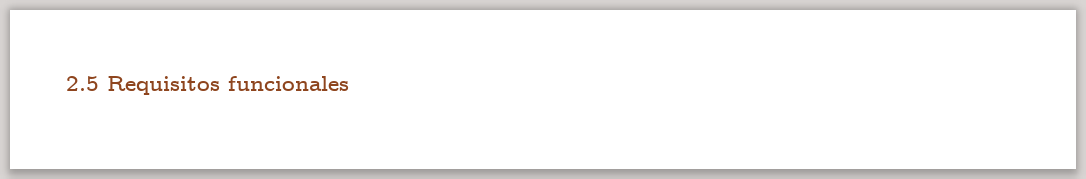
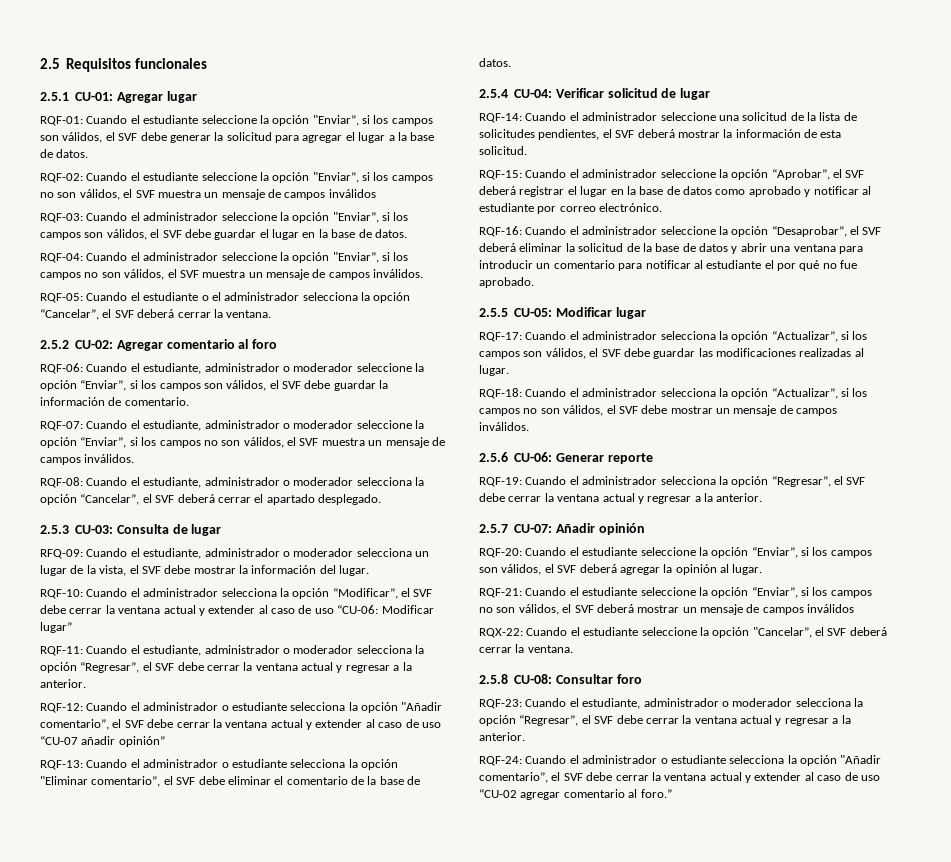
+ 2.5.1 CU-01: Agregar lugar
+ RQF-01: Cuando el estudiante seleccione la opción "Enviar”, si los campos son válidos, el SVF debe generar la solicitud para agregar el lugar a la base de datos.
+ RQF-02: Cuando el estudiante seleccione la opción "Enviar”, si los campos no son válidos, el SVF muestra un mensaje de campos inválidos
+ RQF-03: Cuando el administrador seleccione la opción "Enviar”, si los campos son válidos, el SVF debe guardar el lugar en la base de datos.
+ RQF-04: Cuando el administrador seleccione la opción "Enviar”, si los campos no son válidos, el SVF muestra un mensaje de campos inválidos.
+ RQF-05: Cuando el estudiante o el administrador selecciona la opción “Cancelar”, el SVF deberá cerrar la ventana.
+ 2.5.2 CU-02: Agregar comentario al foro
+ RQF-06: Cuando el estudiante, administrador o moderador seleccione la opción “Enviar”, si los campos son válidos, el SVF debe guardar la información de comentario.
+ RQF-07: Cuando el estudiante, administrador o moderador seleccione la opción “Enviar”, si los campos no son válidos, el SVF muestra un mensaje de campos inválidos.
+ RQF-08: Cuando el estudiante, administrador o moderador selecciona la opción “Cancelar”, el SVF deberá cerrar el apartado desplegado.
+ 2.5.3 CU-03: Consulta de lugar
+ RFQ-09: Cuando el estudiante, administrador o moderador selecciona un lugar de la vista, el SVF debe mostrar la información del lugar.
+ RQF-10: Cuando el administrador selecciona la opción “Modificar”, el SVF debe cerrar la ventana actual y extender al caso de uso “CU-06: Modificar lugar”
+ RQF-11: Cuando el estudiante, administrador o moderador selecciona la opción “Regresar”, el SVF debe cerrar la ventana actual y regresar a la anterior.
+ RQF-12: Cuando el administrador o estudiante selecciona la opción "Añadir comentario”, el SVF debe cerrar la ventana actual y extender al caso de uso “CU-07 añadir opinión”
+ RQF-13: Cuando el administrador o estudiante selecciona la opción "Eliminar comentario”, el SVF debe eliminar el comentario de la base de datos.
+ 2.5.4 CU-04: Verificar solicitud de lugar
+ RQF-14: Cuando el administrador seleccione una solicitud de la lista de solicitudes pendientes, el SVF deberá mostrar la información de esta solicitud.
+ RQF-15: Cuando el administrador seleccione la opción “Aprobar”, el SVF deberá registrar el lugar en la base de datos como aprobado y notificar al estudiante por correo electrónico.
+ RQF-16: Cuando el administrador seleccione la opción “Desaprobar”, el SVF deberá eliminar la solicitud de la base de datos y abrir una ventana para introducir un comentario para notificar al estudiante el por qué no fue aprobado.
+ 2.5.5 CU-05: Modificar lugar
+ RQF-17: Cuando el administrador selecciona la opción “Actualizar”, si los campos son válidos, el SVF debe guardar las modificaciones realizadas al lugar.
+ RQF-18: Cuando el administrador selecciona la opción “Actualizar”, si los campos no son válidos, el SVF debe mostrar un mensaje de campos inválidos.
+ 2.5.6 CU-06: Generar reporte
+ RQF-19: Cuando el administrador selecciona la opción “Regresar”, el SVF debe cerrar la ventana actual y regresar a la anterior.
+ 2.5.7 CU-07: Añadir opinión
+ RQF-20: Cuando el estudiante seleccione la opción “Enviar”, si los campos son válidos, el SVF deberá agregar la opinión al lugar.
+ RQF-21: Cuando el estudiante seleccione la opción “Enviar”, si los campos no son válidos, el SVF deberá mostrar un mensaje de campos inválidos
+ RQX-22: Cuando el estudiante seleccione la opción "Cancelar”, el SVF deberá cerrar la ventana.
+ 2.5.8 CU-08: Consultar foro
+ RQF-23: Cuando el estudiante, administrador o moderador selecciona la opción “Regresar”, el SVF debe cerrar la ventana actual y regresar a la anterior.
+ RQF-24: Cuando el administrador o estudiante selecciona la opción "Añadir comentario”, el SVF debe cerrar la ventana actual y extender al caso de uso “CU-02 agregar comentario al foro.”

